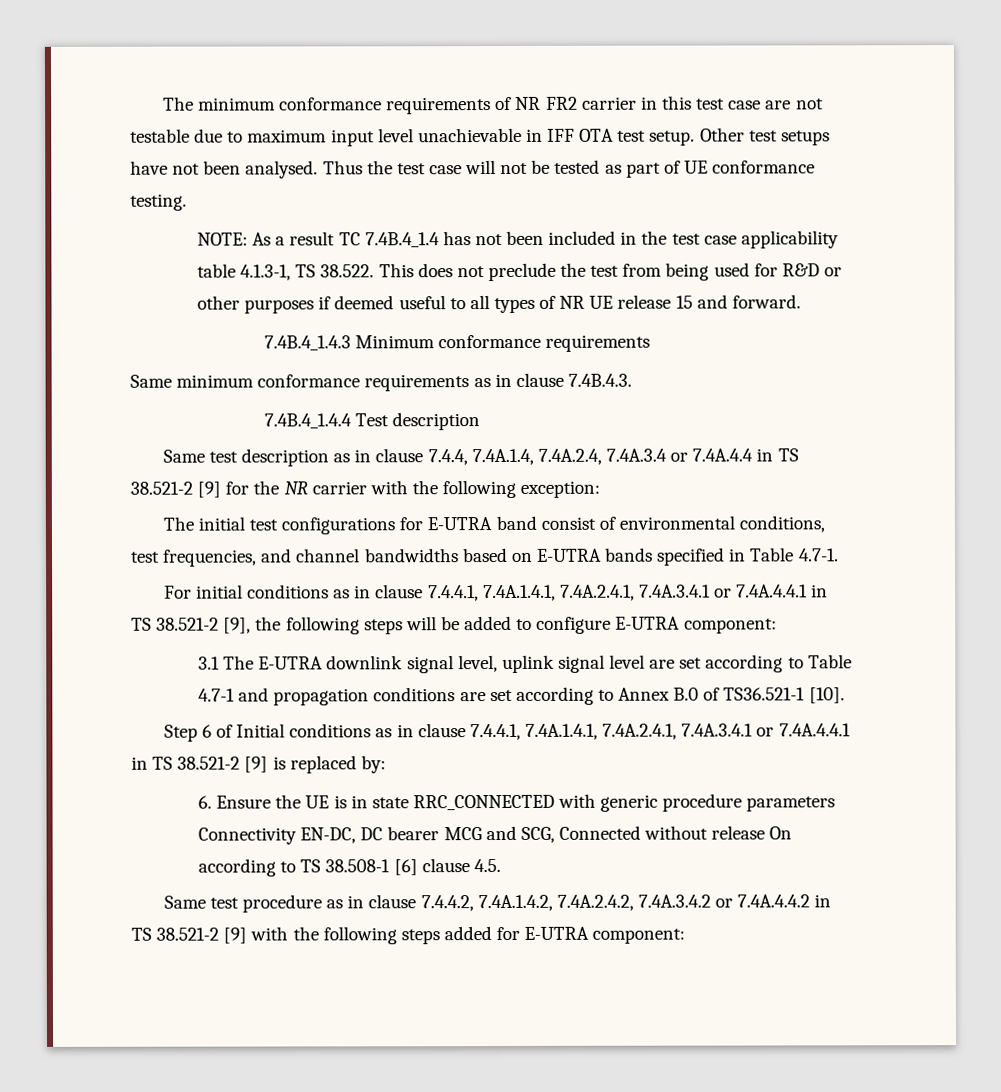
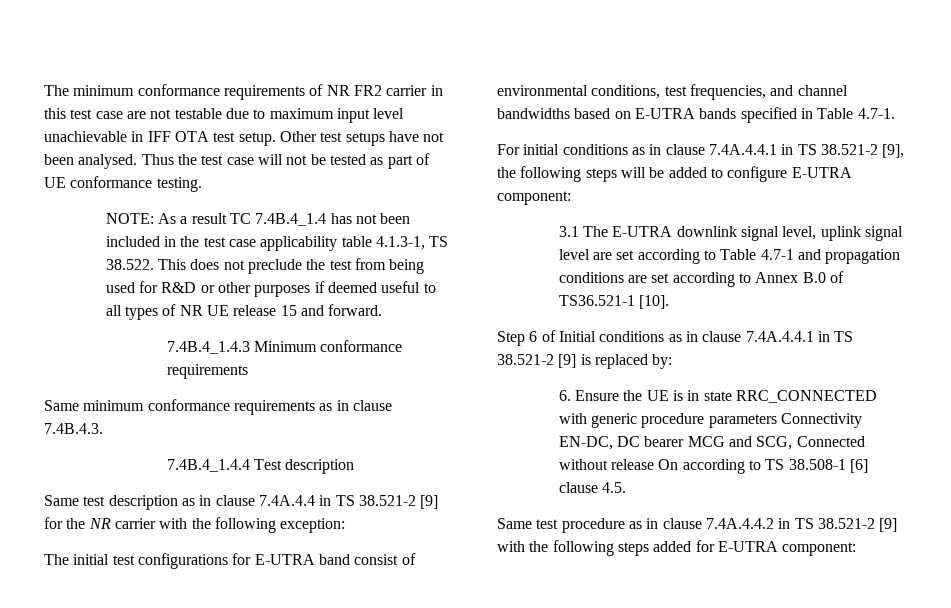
- Same test description as in clause 7.4.4, 7.4A.1.4, 7.4A.2.4, 7.4A.3.4 or 7.4A.4.4 in TS 38.521-2 [9] for the NR carrier with the following exception:
+ Same test description as in clause 7.4A.4.4 in TS 38.521-2 [9] for the NR carrier with the following exception:
- For initial conditions as in clause 7.4.4.1, 7.4A.1.4.1, 7.4A.2.4.1, 7.4A.3.4.1 or 7.4A.4.4.1 in TS 38.521-2 [9], the following steps will be added to configure E-UTRA component:
+ For initial conditions as in clause 7.4A.4.4.1 in TS 38.521-2 [9], the following steps will be added to configure E-UTRA component:
- Step 6 of Initial conditions as in clause 7.4.4.1, 7.4A.1.4.1, 7.4A.2.4.1, 7.4A.3.4.1 or 7.4A.4.4.1 in TS 38.521-2 [9] is replaced by:
+ Step 6 of Initial conditions as in clause 7.4A.4.4.1 in TS 38.521-2 [9] is replaced by:
- Same test procedure as in clause 7.4.4.2, 7.4A.1.4.2, 7.4A.2.4.2, 7.4A.3.4.2 or 7.4A.4.4.2 in TS 38.521-2 [9] with the following steps added for E-UTRA component:
+ Same test procedure as in clause 7.4A.4.4.2 in TS 38.521-2 [9] with the following steps added for E-UTRA component:

